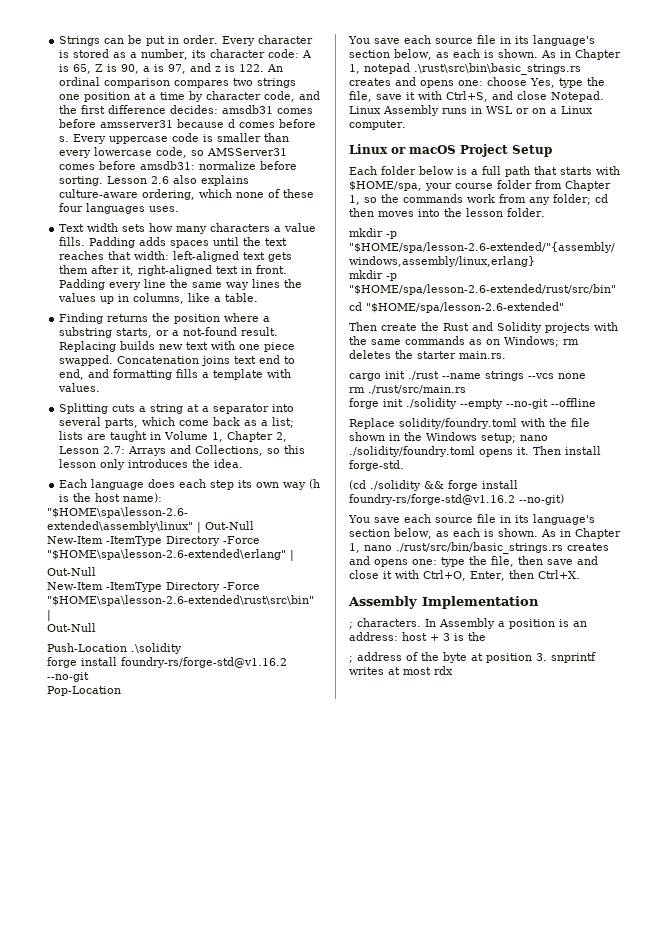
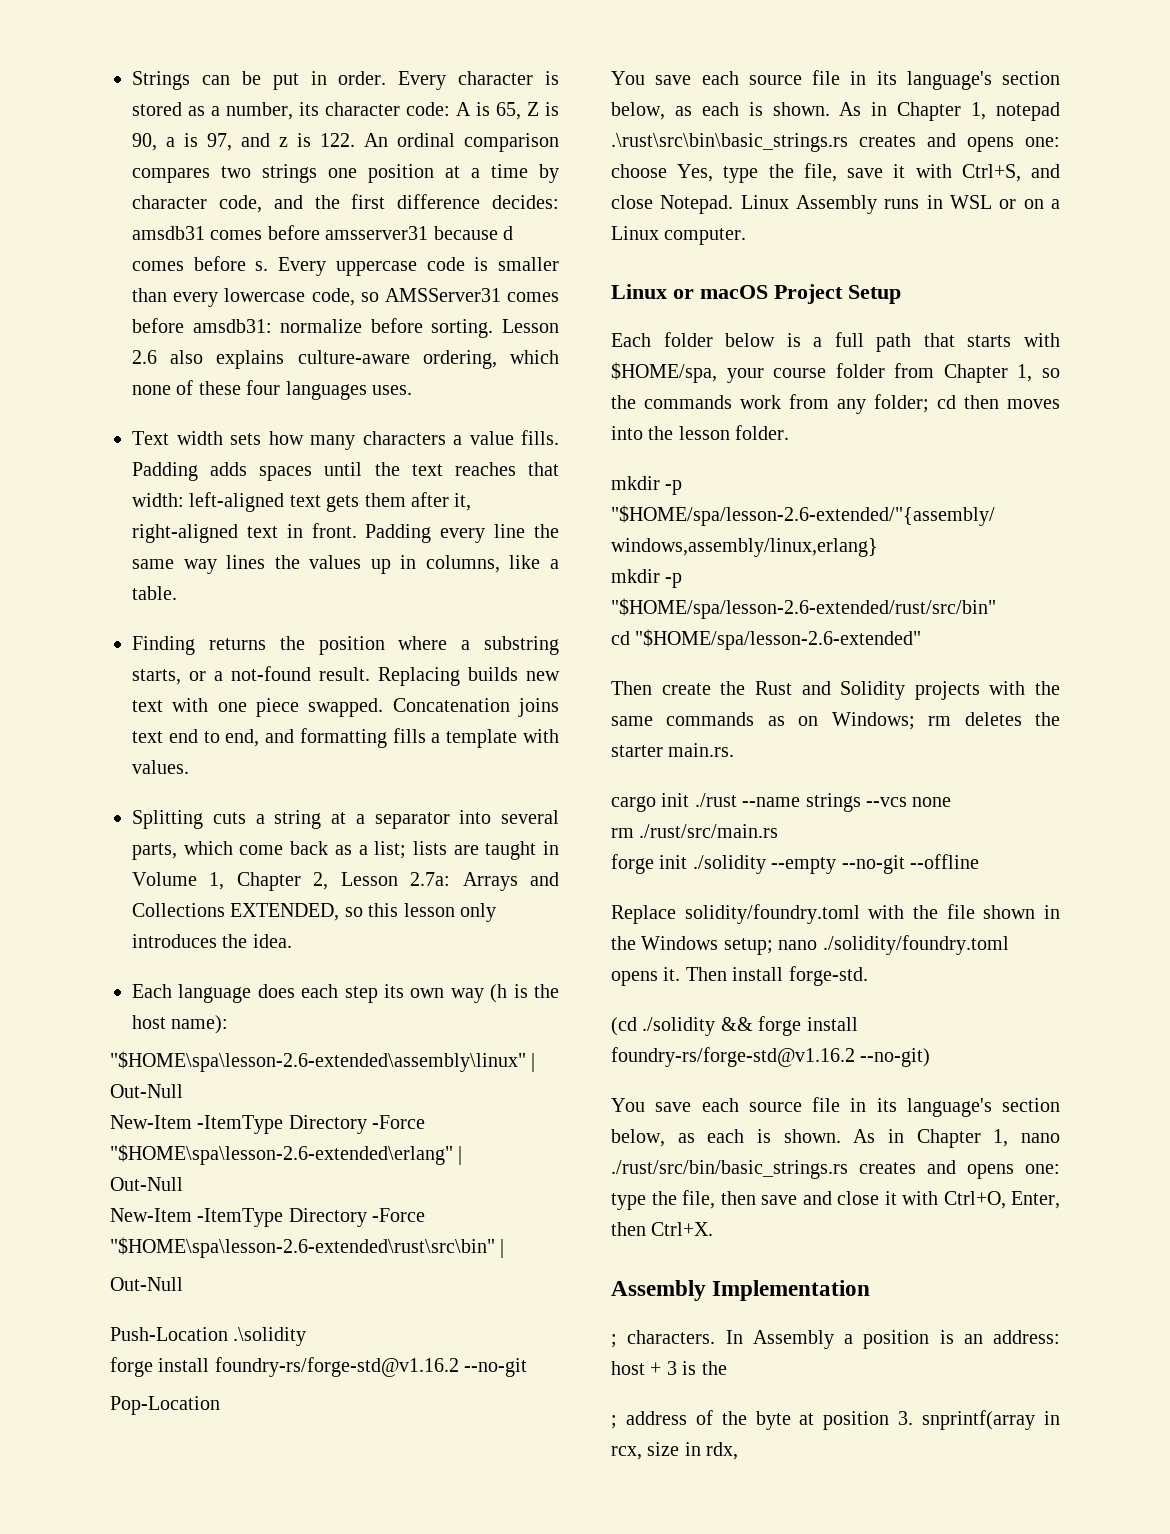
- Splitting cuts a string at a separator into several parts, which come back as a list; lists are taught in Volume 1, Chapter 2, Lesson 2.7: Arrays and Collections, so this lesson only introduces the idea.
+ Splitting cuts a string at a separator into several parts, which come back as a list; lists are taught in Volume 1, Chapter 2, Lesson 2.7a: Arrays and Collections EXTENDED, so this lesson only introduces the idea.
- ; address of the byte at position 3. snprintf writes at most rdx
+ ; address of the byte at position 3. snprintf(array in rcx, size in rdx,

